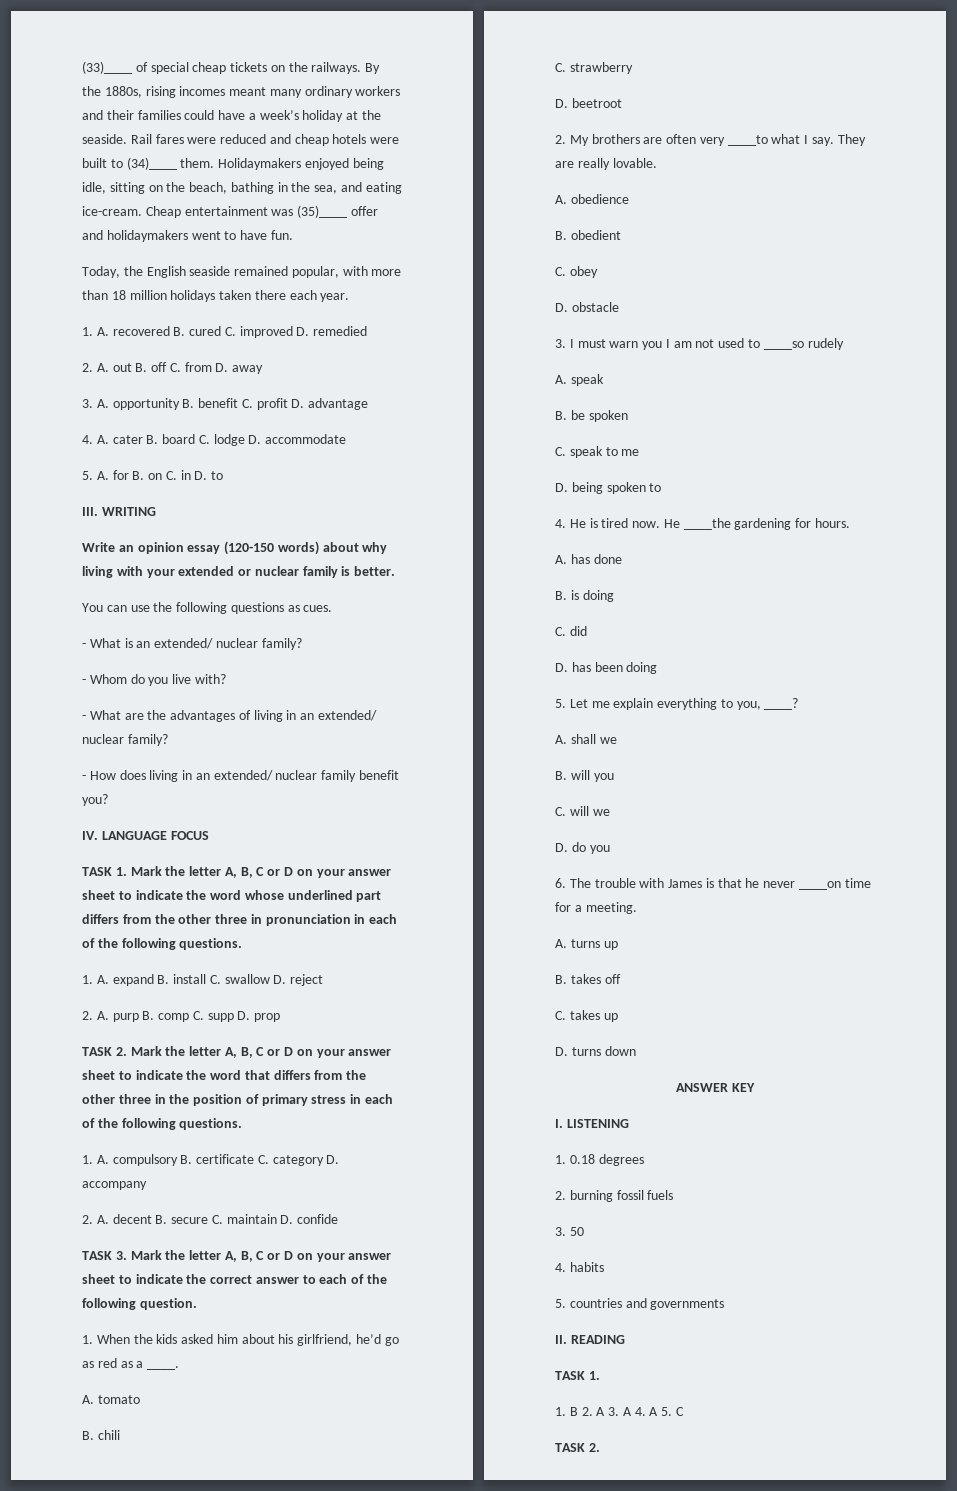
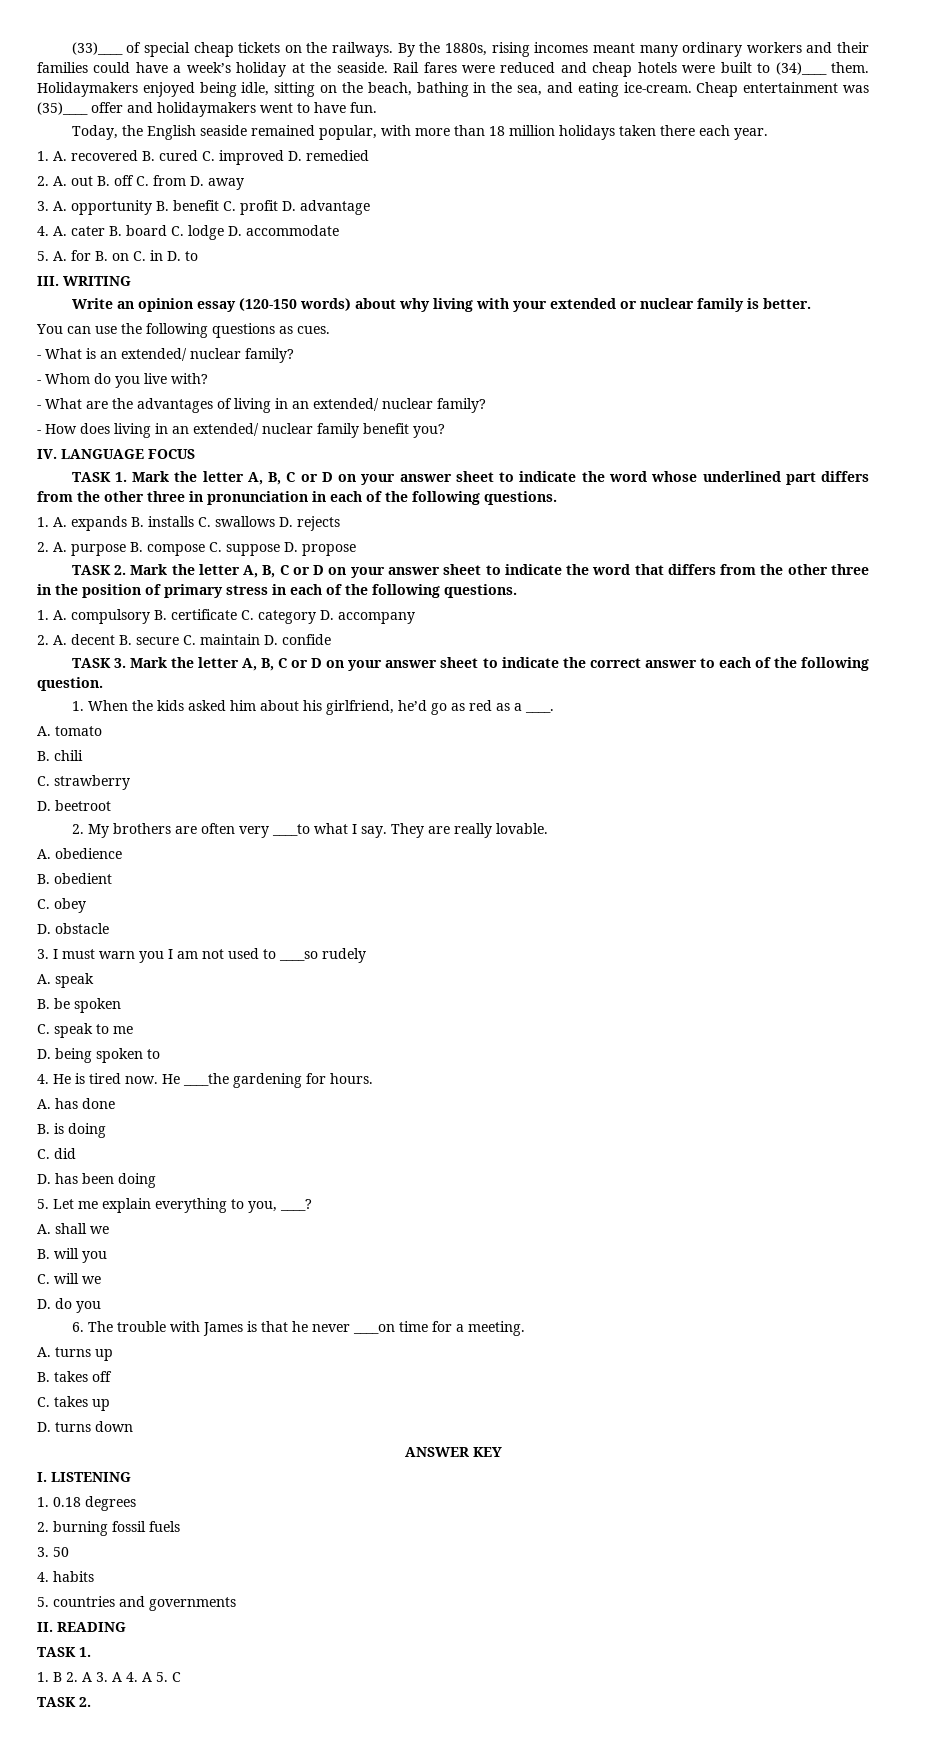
- 1. A. expand B. install C. swallow D. reject
- 2. A. purp B. comp C. supp D. prop
+ 1. A. expands B. installs C. swallows D. rejects
+ 2. A. purpose B. compose C. suppose D. propose

